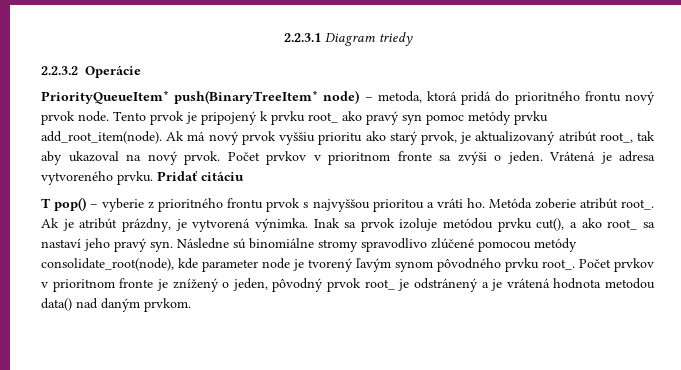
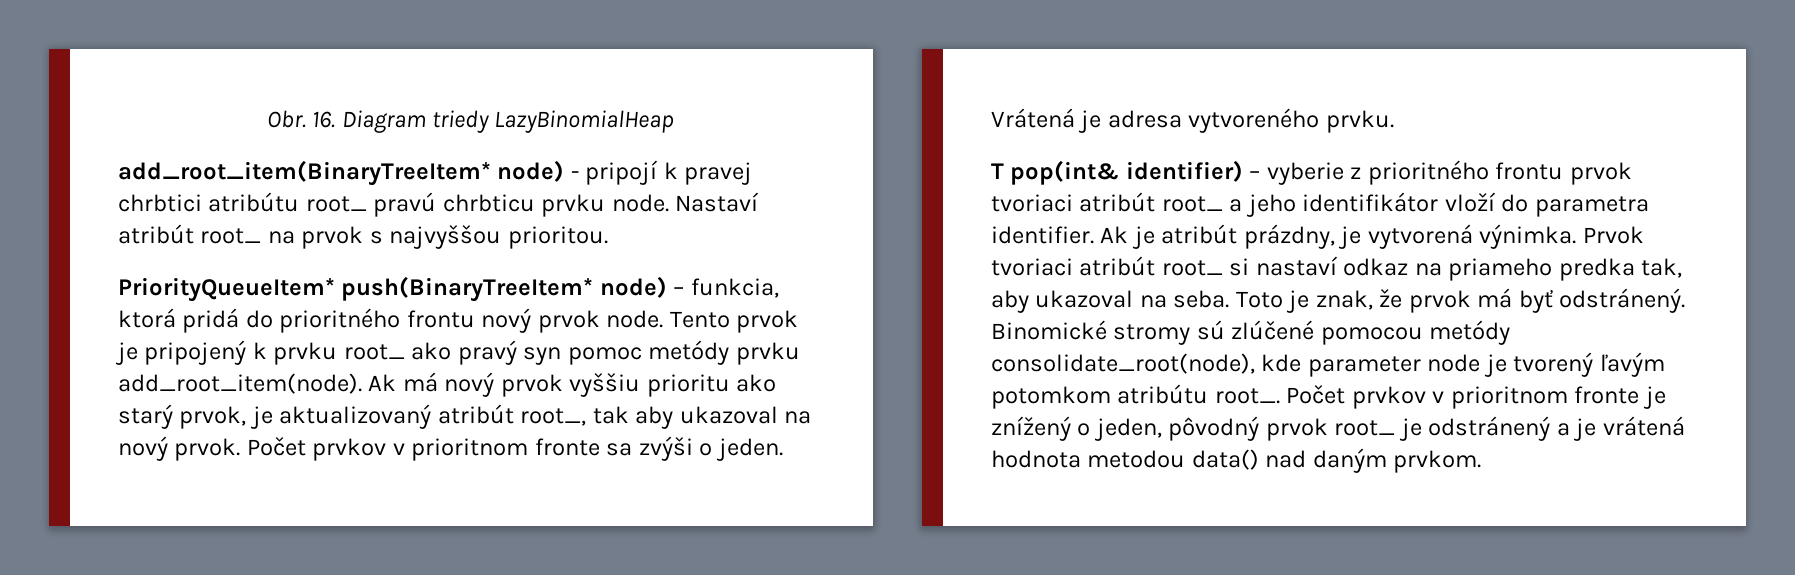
- 2.2.3.1 Diagram triedy
- 2.2.3.2 Operácie
+ Obr. 16. Diagram triedy LazyBinomialHeap
+ add_root_item(BinaryTreeItem* node) - pripojí k pravej chrbtici atribútu root_ pravú chrbticu prvku node. Nastaví atribút root_ na prvok s najvyššou prioritou.
- PriorityQueueItem* push(BinaryTreeItem* node) – metoda, ktorá pridá do prioritného frontu nový prvok node.
+ PriorityQueueItem* push(BinaryTreeItem* node) – funkcia, ktorá pridá do prioritného frontu nový prvok node.
- Pridať citáciu
- T pop() – vyberie z prioritného frontu prvok s najvyššou prioritou a vráti ho. Metóda zoberie atribút root_.
+ T pop(int& identifier) – vyberie z prioritného frontu prvok tvoriaci atribút root_ a jeho identifikátor vloží do parametra identifier.
- Inak sa prvok izoluje metódou prvku cut(), a ako root_ sa nastaví jeho pravý syn. Následne sú binomiálne stromy spravodlivo zlúčené pomocou metódy consolidate_root(node), kde parameter node je tvorený ľavým synom pôvodného prvku root_.
+ Prvok tvoriaci atribút root_ si nastaví odkaz na priameho predka tak, aby ukazoval na seba. Toto je znak, že prvok má byť odstránený. Binomické stromy sú zlúčené pomocou metódy consolidate_root(node), kde parameter node je tvorený ľavým potomkom atribútu root_.

